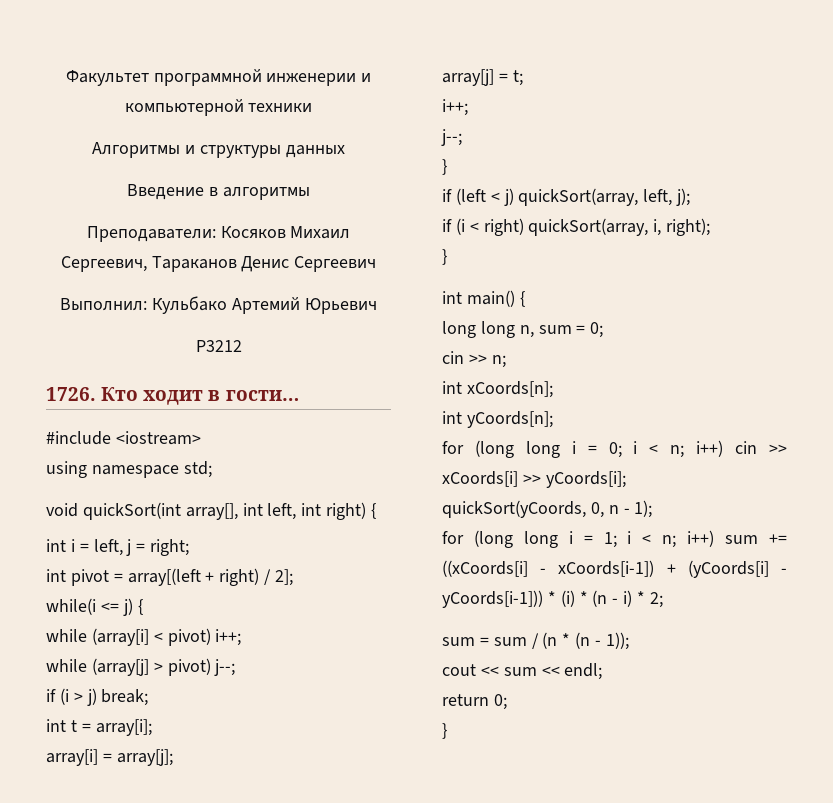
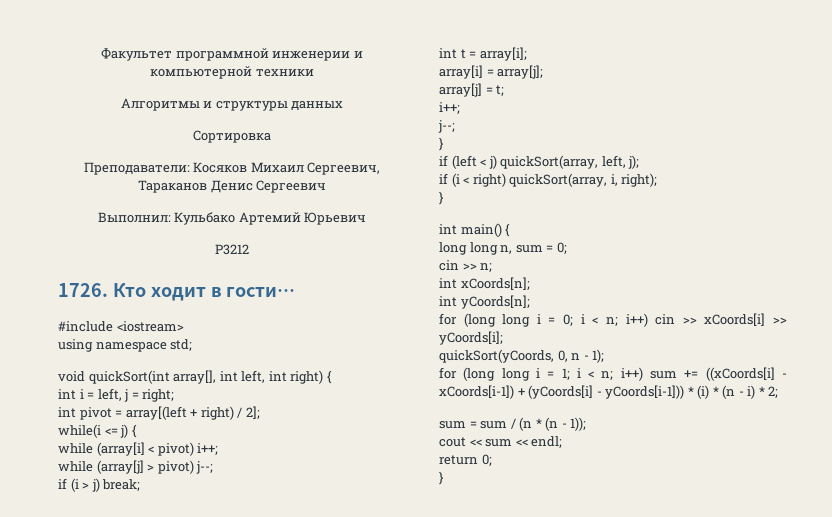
- Введение в алгоритмы
+ Сортировка

